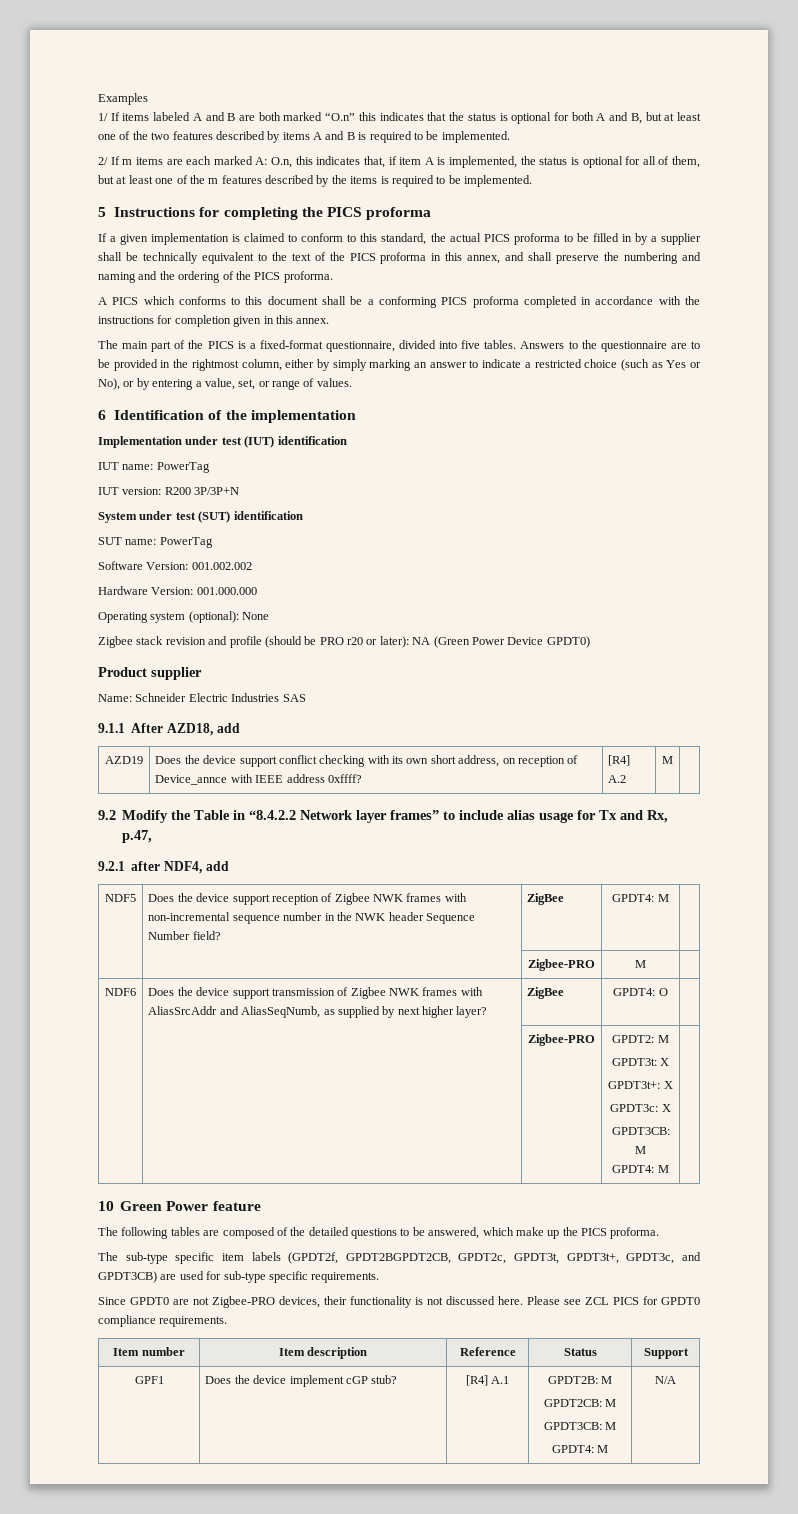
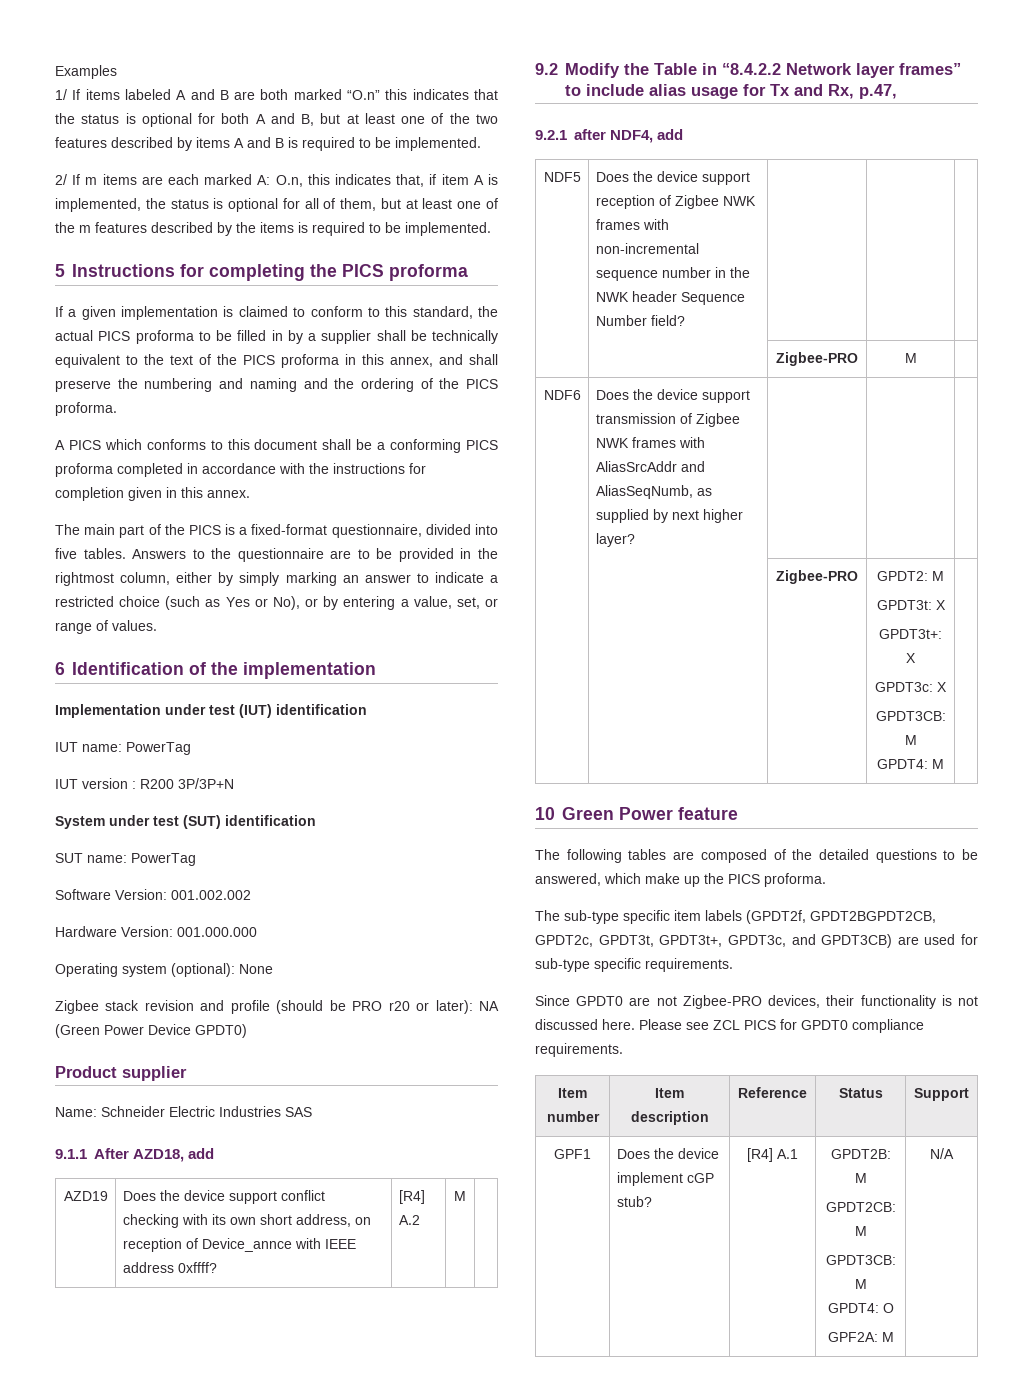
- IUT version: R200 3P/3P+N
+ IUT version : R200 3P/3P+N
- NDF5 | Does the device support reception of Zigbee NWK frames with non-incremental sequence number in the NWK header Sequence Number field? | ZigBee | GPDT4: M |
+ NDF5 | Does the device support reception of Zigbee NWK frames with non-incremental sequence number in the NWK header Sequence Number field? | | |
- NDF6 | Does the device support transmission of Zigbee NWK frames with AliasSrcAddr and AliasSeqNumb, as supplied by next higher layer? | ZigBee | GPDT4: O |
+ NDF6 | Does the device support transmission of Zigbee NWK frames with AliasSrcAddr and AliasSeqNumb, as supplied by next higher layer? | | |
  GPF1 | Does the device implement cGP stub? | [R4] A.1 | GPDT2B: M
  GPDT2CB: M
  GPDT3CB: M
- GPDT4: M | N/A
+ GPDT4: O
+ GPF2A: M | N/A

